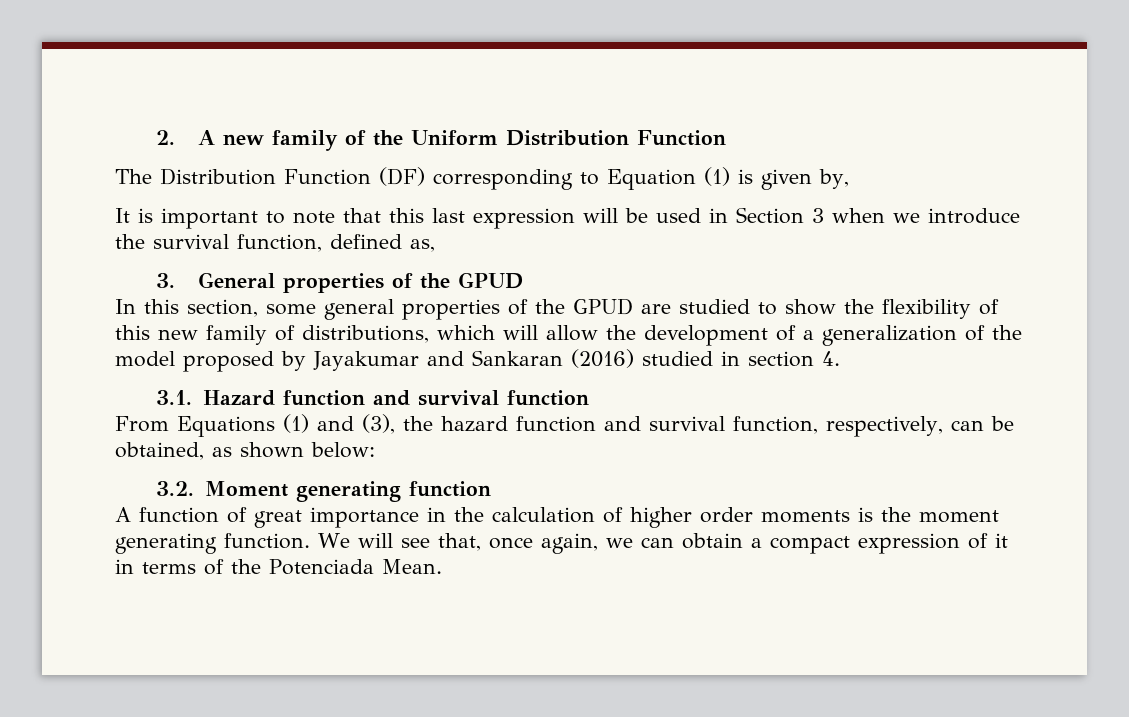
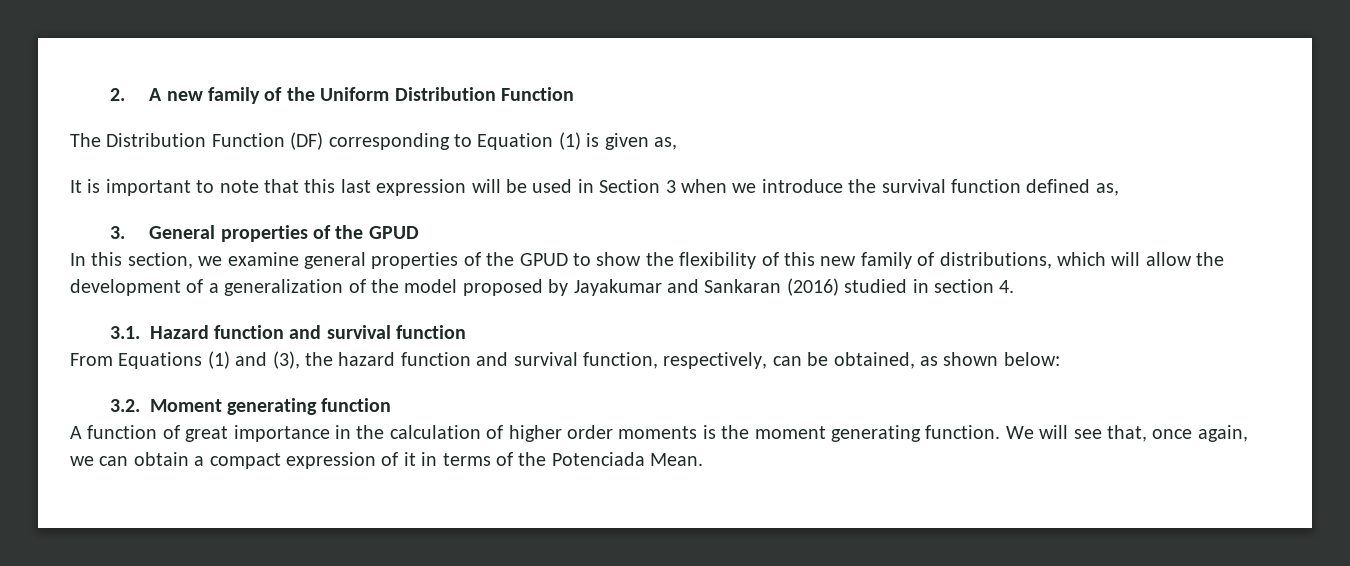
- The Distribution Function (DF) corresponding to Equation (1) is given by,
+ The Distribution Function (DF) corresponding to Equation (1) is given as,
- It is important to note that this last expression will be used in Section 3 when we introduce the survival function, defined as,
+ It is important to note that this last expression will be used in Section 3 when we introduce the survival function defined as,
- In this section, some general properties of the GPUD are studied to show the flexibility of this new family of distributions, which will allow the development of a generalization of the model proposed by Jayakumar and Sankaran (2016) studied in section 4.
+ In this section, we examine general properties of the GPUD to show the flexibility of this new family of distributions, which will allow the development of a generalization of the model proposed by Jayakumar and Sankaran (2016) studied in section 4.

